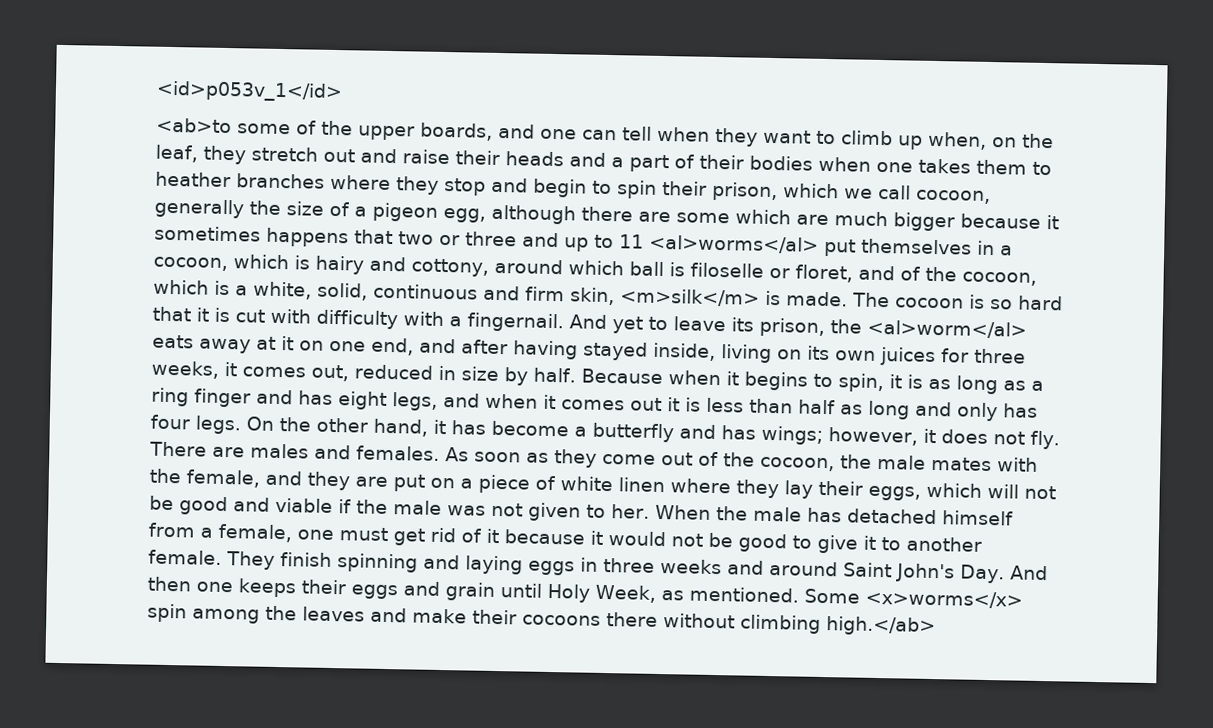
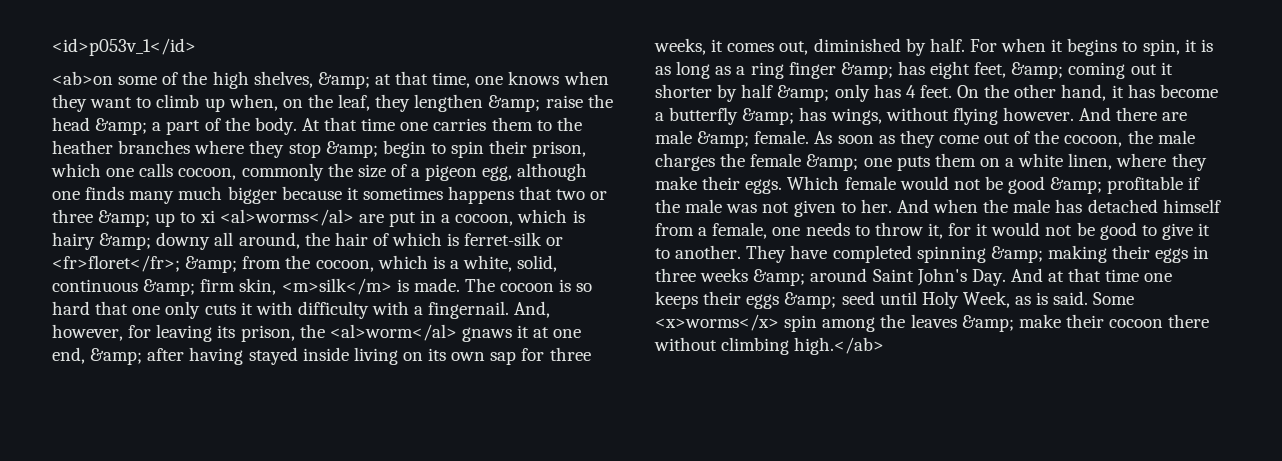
- <ab>to some of the upper boards, and one can tell when they want to climb up when, on the leaf, they stretch out and raise their heads and a part of their bodies when one takes them to heather branches where they stop and begin to spin their prison, which we call cocoon, generally the size of a pigeon egg, although there are some which are much bigger because it sometimes happens that two or three and up to 11 <al>worms</al> put themselves in a cocoon, which is hairy and cottony, around which ball is filoselle or floret, and of the cocoon, which is a white, solid, continuous and firm skin, <m>silk</m> is made.
+ <ab>on some of the high shelves, &amp; at that time, one knows when they want to climb up when, on the leaf, they lengthen &amp; raise the head &amp; a part of the body. At that time one carries them to the heather branches where they stop &amp; begin to spin their prison, which one calls cocoon, commonly the size of a pigeon egg, although one finds many much bigger because it sometimes happens that two or three &amp; up to xi <al>worms</al> are put in a cocoon, which is hairy &amp; downy all around, the hair of which is ferret-silk or <fr>floret</fr>; &amp; from the cocoon, which is a white, solid, continuous &amp; firm skin, <m>silk</m> is made.
- The cocoon is so hard that it is cut with difficulty with a fingernail.
+ The cocoon is so hard that one only cuts it with difficulty with a fingernail.
- And yet to leave its prison, the <al>worm</al> eats away at it on one end, and after having stayed inside, living on its own juices for three weeks, it comes out, reduced in size by half.
+ And, however, for leaving its prison, the <al>worm</al> gnaws it at one end, &amp; after having stayed inside living on its own sap for three weeks, it comes out, diminished by half.
- Because when it begins to spin, it is as long as a ring finger and has eight legs, and when it comes out it is less than half as long and only has four legs.
+ For when it begins to spin, it is as long as a ring finger &amp; has eight feet, &amp; coming out it shorter by half &amp; only has 4 feet.
- On the other hand, it has become a butterfly and has wings; however, it does not fly. There are males and females.
+ On the other hand, it has become a butterfly &amp; has wings, without flying however. And there are male &amp; female.
- As soon as they come out of the cocoon, the male mates with the female, and they are put on a piece of white linen where they lay their eggs, which will not be good and viable if the male was not given to her.
+ As soon as they come out of the cocoon, the male charges the female &amp; one puts them on a white linen, where they make their eggs. Which female would not be good &amp; profitable if the male was not given to her.
- When the male has detached himself from a female, one must get rid of it because it would not be good to give it to another female. They finish spinning and laying eggs in three weeks and around Saint John's Day. And then one keeps their eggs and grain until Holy Week, as mentioned.
+ And when the male has detached himself from a female, one needs to throw it, for it would not be good to give it to another. They have completed spinning &amp; making their eggs in three weeks &amp; around Saint John's Day. And at that time one keeps their eggs &amp; seed until Holy Week, as is said.
- Some <x>worms</x> spin among the leaves and make their cocoons there without climbing high.</ab>
+ Some <x>worms</x> spin among the leaves &amp; make their cocoon there without climbing high.</ab>

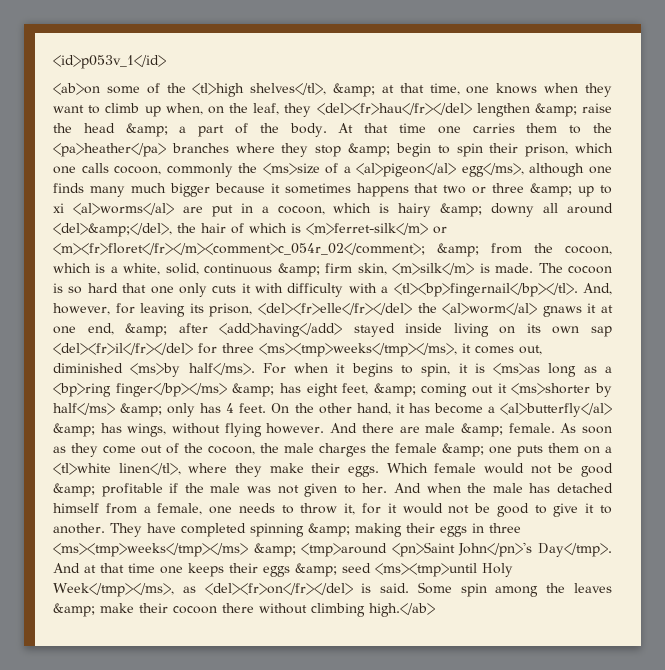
- <ab>on some of the high shelves, &amp; at that time, one knows when they want to climb up when, on the leaf, they lengthen &amp; raise the head &amp; a part of the body.
+ <ab>on some of the <tl>high shelves</tl>, &amp; at that time, one knows when they want to climb up when, on the leaf, they <del><fr>hau</fr></del> lengthen &amp; raise the head &amp; a part of the body.
- At that time one carries them to the heather branches where they stop &amp;
+ At that time one carries them to the <pa>heather</pa> branches where they stop &amp;
- begin to spin their prison, which one calls cocoon, commonly the size of a pigeon egg, although one finds many much bigger because it sometimes happens that two or three &amp;
+ begin to spin their prison, which one calls cocoon, commonly the <ms>size of a <al>pigeon</al> egg</ms>, although one finds many much bigger because it sometimes happens that two or three &amp;
- downy all around, the hair of which is ferret-silk or <fr>floret</fr>;
+ downy all around <del>&amp;</del>, the hair of which is <m>ferret-silk</m> or <m><fr>floret</fr></m><comment>c_054r_02</comment>;
- The cocoon is so hard that one only cuts it with difficulty with a fingernail.
+ The cocoon is so hard that one only cuts it with difficulty with a <tl><bp>fingernail</bp></tl>.
- And, however, for leaving its prison, the <al>worm</al> gnaws it at one end, &amp; after having stayed inside living on its own sap for three weeks, it comes out, diminished by half.
+ And, however, for leaving its prison, <del><fr>elle</fr></del> the <al>worm</al> gnaws it at one end, &amp; after <add>having</add> stayed inside living on its own sap <del><fr>il</fr></del> for three <ms><tmp>weeks</tmp></ms>, it comes out, diminished <ms>by half</ms>.
- For when it begins to spin, it is as long as a ring finger &amp; has eight feet, &amp; coming out it shorter by half &amp; only has 4 feet.
+ For when it begins to spin, it is <ms>as long as a <bp>ring finger</bp></ms> &amp; has eight feet, &amp; coming out it <ms>shorter by half</ms> &amp; only has 4 feet.
- On the other hand, it has become a butterfly &amp; has wings, without flying however.
+ On the other hand, it has become a <al>butterfly</al> &amp; has wings, without flying however.
- As soon as they come out of the cocoon, the male charges the female &amp; one puts them on a white linen, where they make their eggs.
+ As soon as they come out of the cocoon, the male charges the female &amp; one puts them on a <tl>white linen</tl>, where they make their eggs.
- They have completed spinning &amp; making their eggs in three weeks &amp; around Saint John's Day. And at that time one keeps their eggs &amp; seed until Holy Week, as is said.
+ They have completed spinning &amp; making their eggs in three <ms><tmp>weeks</tmp></ms> &amp; <tmp>around <pn>Saint John</pn>'s Day</tmp>. And at that time one keeps their eggs &amp; seed <ms><tmp>until Holy Week</tmp></ms>, as <del><fr>on</fr></del> is said.
- Some <x>worms</x> spin among the leaves &amp; make their cocoon there without climbing high.</ab>
+ Some spin among the leaves &amp; make their cocoon there without climbing high.</ab>

